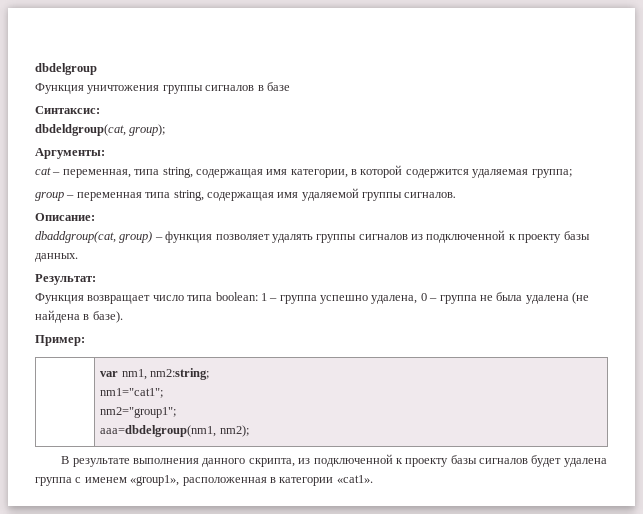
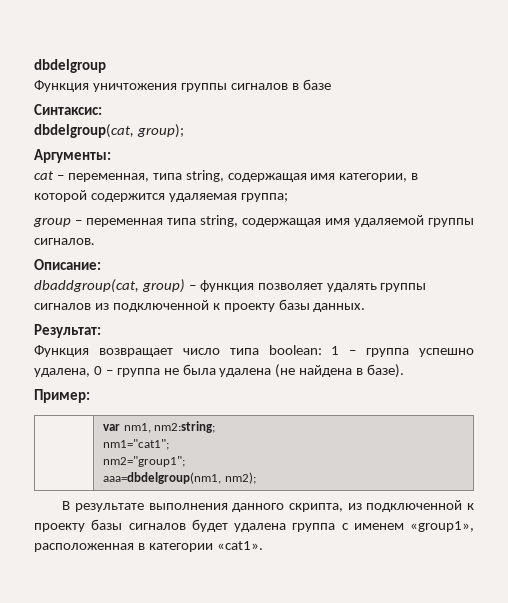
- dbdeldgroup(cat, group);
+ dbdelgroup(cat, group);

